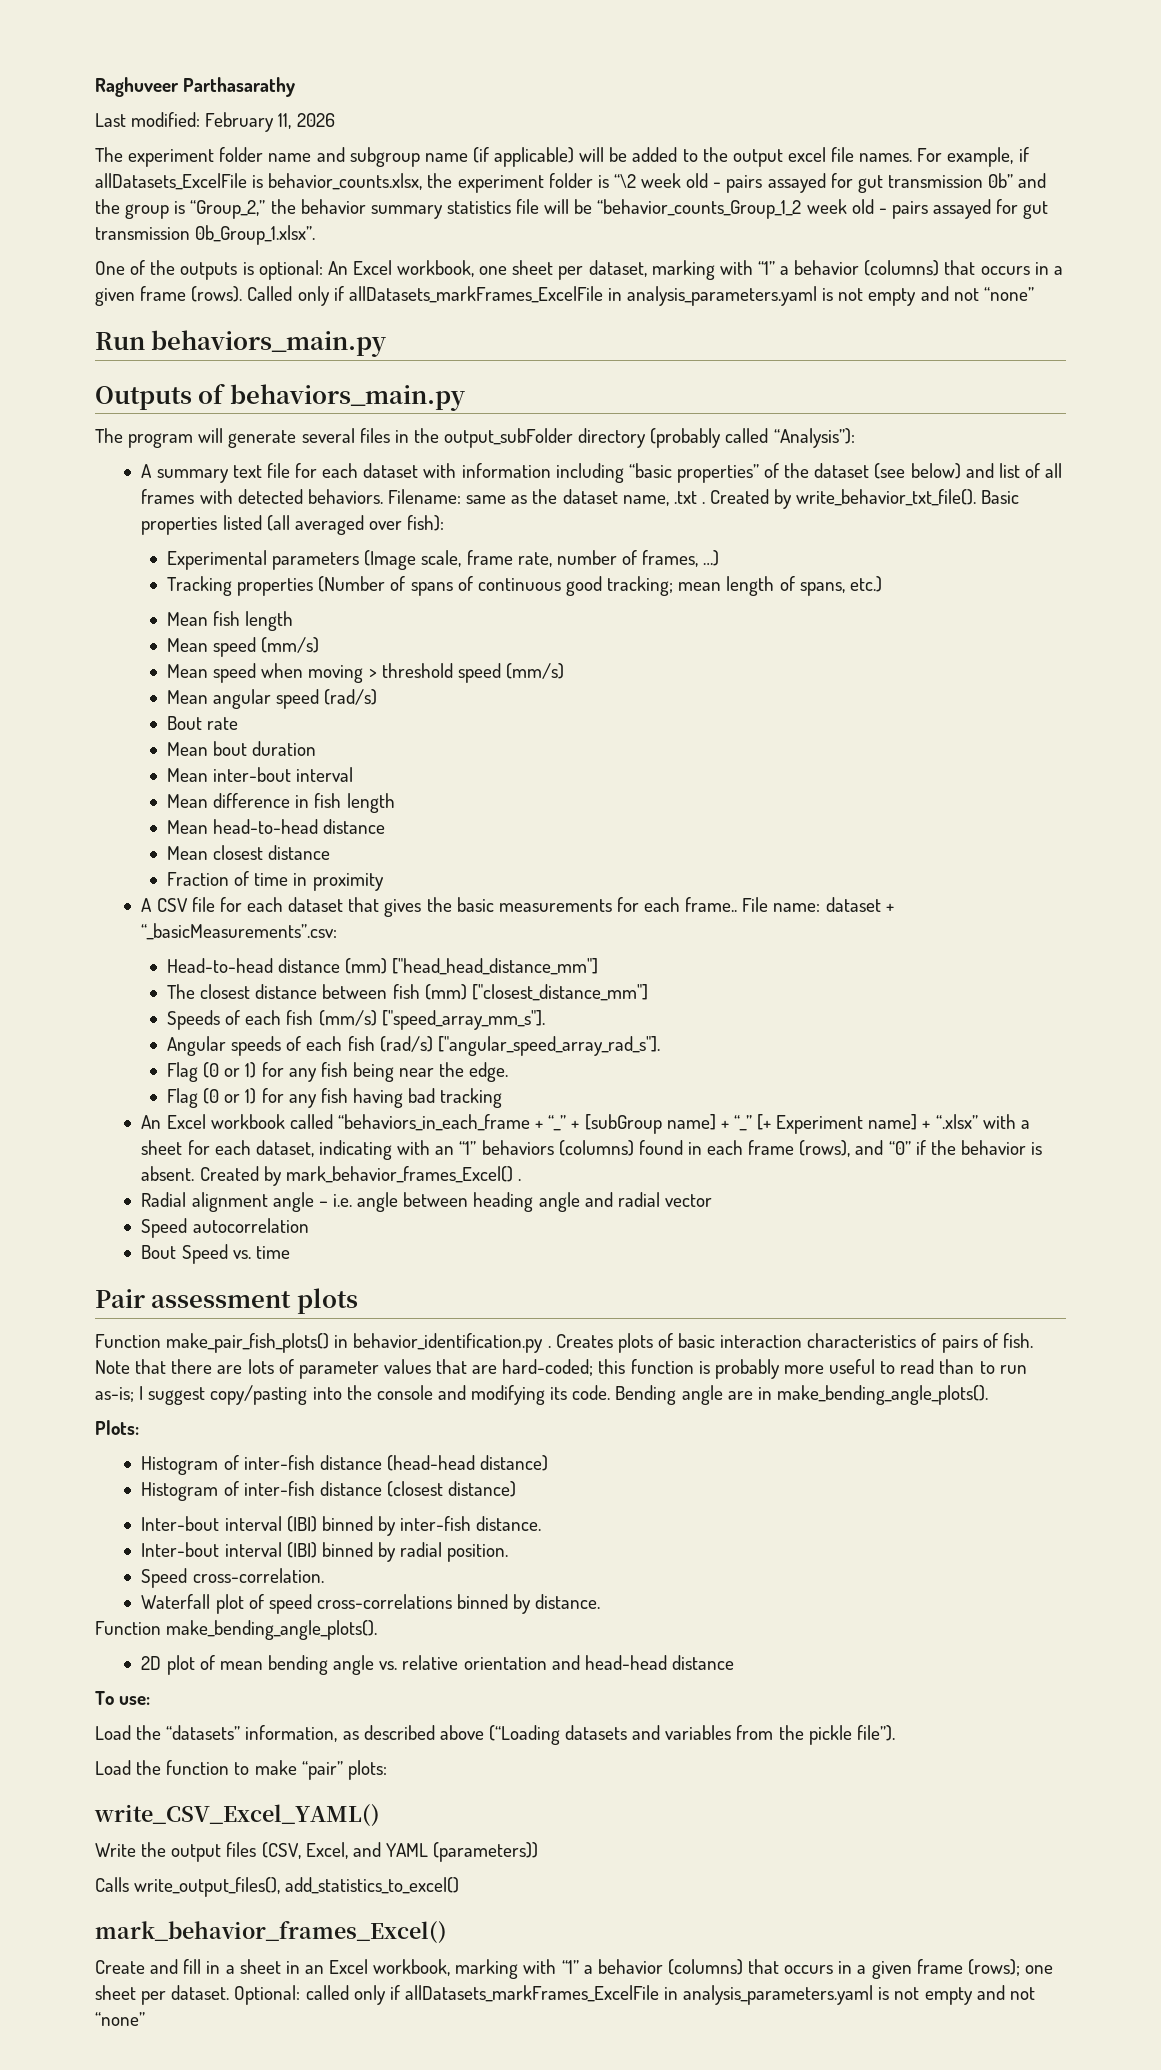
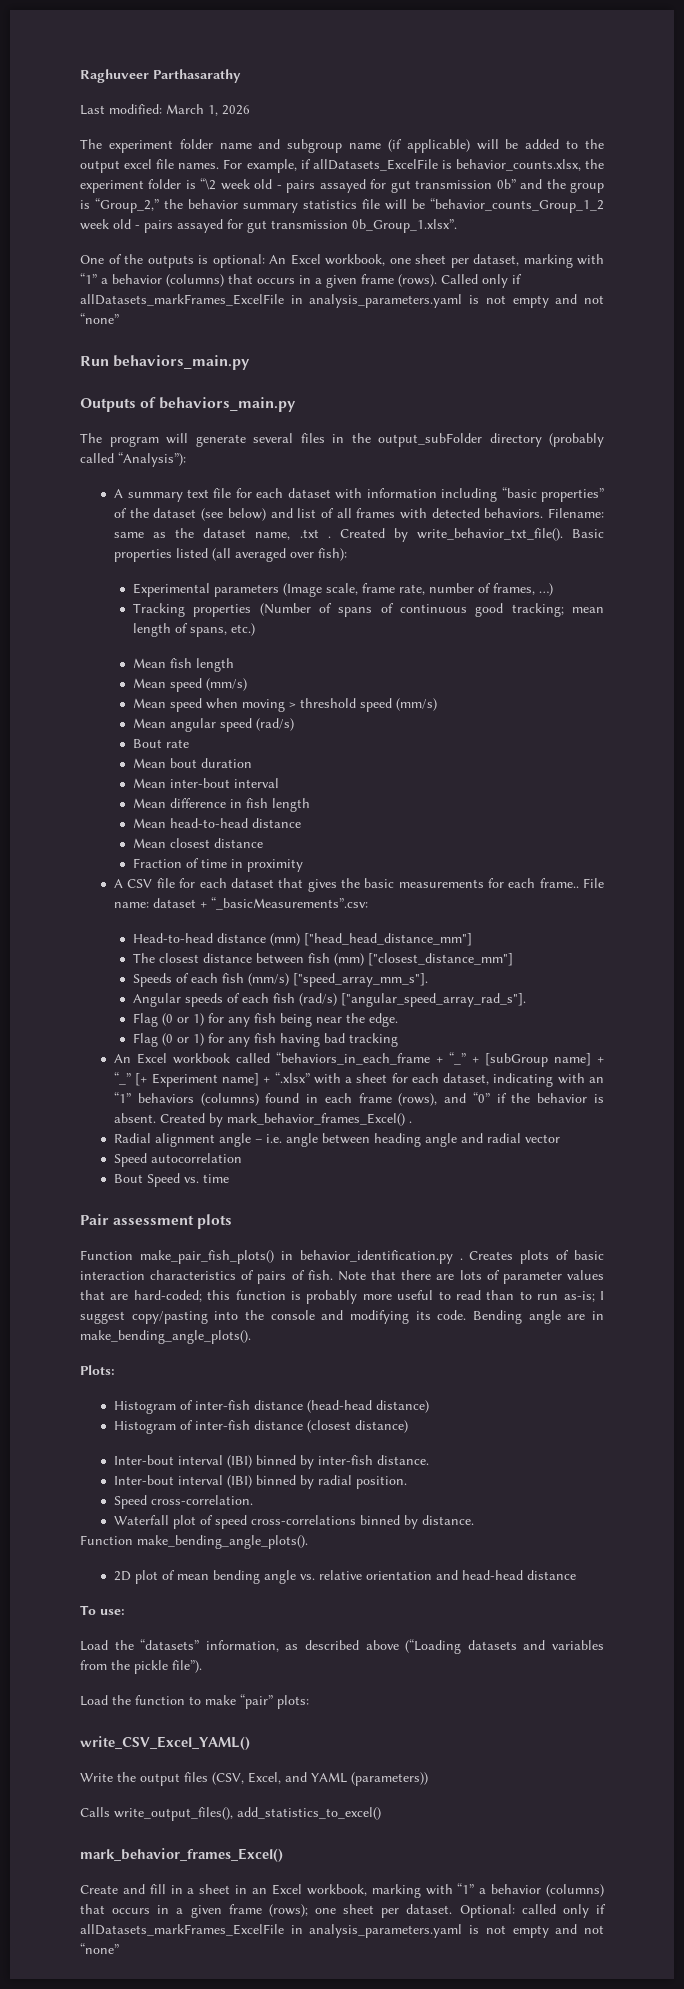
- Last modified: February 11, 2026
+ Last modified: March 1, 2026

